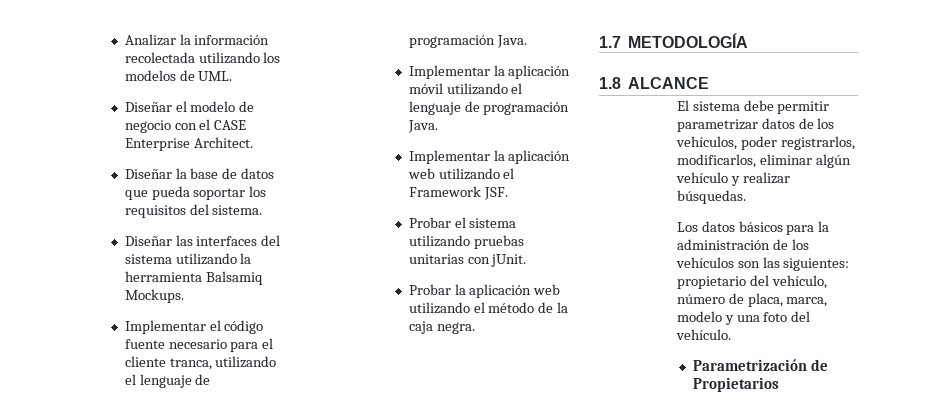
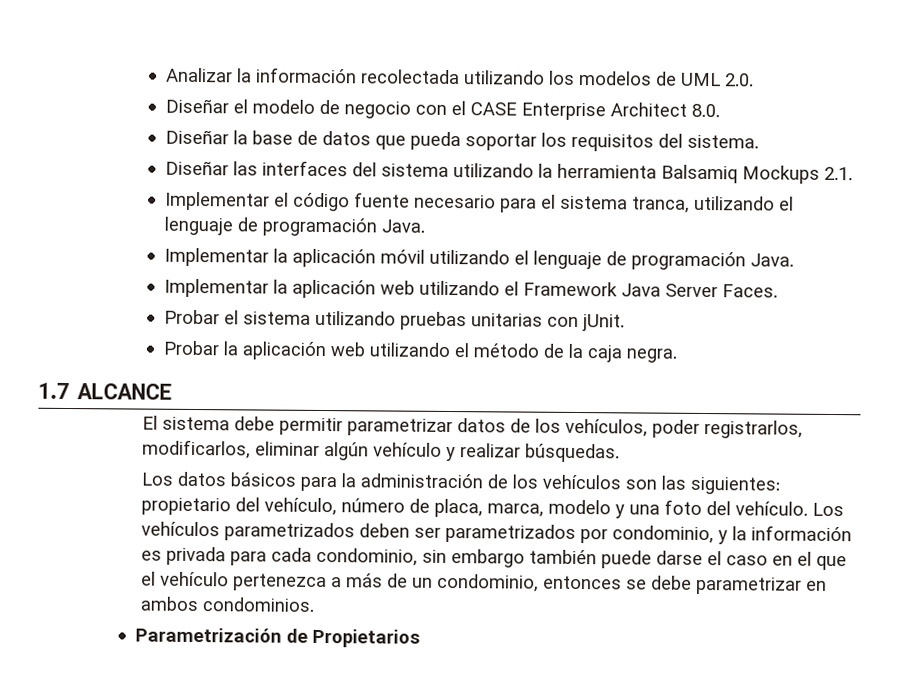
- Analizar la información recolectada utilizando los modelos de UML.
+ Analizar la información recolectada utilizando los modelos de UML 2.0.
- Diseñar el modelo de negocio con el CASE Enterprise Architect.
+ Diseñar el modelo de negocio con el CASE Enterprise Architect 8.0.
- Diseñar las interfaces del sistema utilizando la herramienta Balsamiq Mockups.
+ Diseñar las interfaces del sistema utilizando la herramienta Balsamiq Mockups 2.1.
- Implementar el código fuente necesario para el cliente tranca, utilizando el lenguaje de programación Java.
+ Implementar el código fuente necesario para el sistema tranca, utilizando el lenguaje de programación Java.
- Implementar la aplicación web utilizando el Framework JSF.
+ Implementar la aplicación web utilizando el Framework Java Server Faces.
- 1.7 METODOLOGÍA
- 1.8 ALCANCE
+ 1.7 ALCANCE
+ Los vehículos parametrizados deben ser parametrizados por condominio, y la información es privada para cada condominio, sin embargo también puede darse el caso en el que el vehículo pertenezca a más de un condominio, entonces se debe parametrizar en ambos condominios.

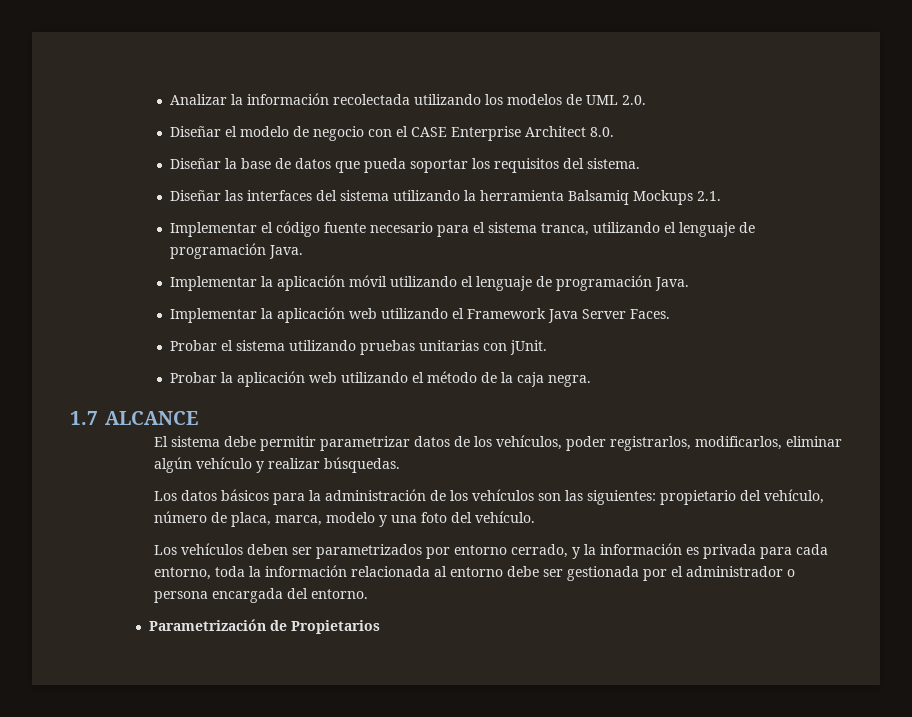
- Los datos básicos para la administración de los vehículos son las siguientes: propietario del vehículo, número de placa, marca, modelo y una foto del vehículo. Los vehículos parametrizados deben ser parametrizados por condominio, y la información es privada para cada condominio, sin embargo también puede darse el caso en el que el vehículo pertenezca a más de un condominio, entonces se debe parametrizar en ambos condominios.
+ Los datos básicos para la administración de los vehículos son las siguientes: propietario del vehículo, número de placa, marca, modelo y una foto del vehículo.
+ Los vehículos deben ser parametrizados por entorno cerrado, y la información es privada para cada entorno, toda la información relacionada al entorno debe ser gestionada por el administrador o persona encargada del entorno.

